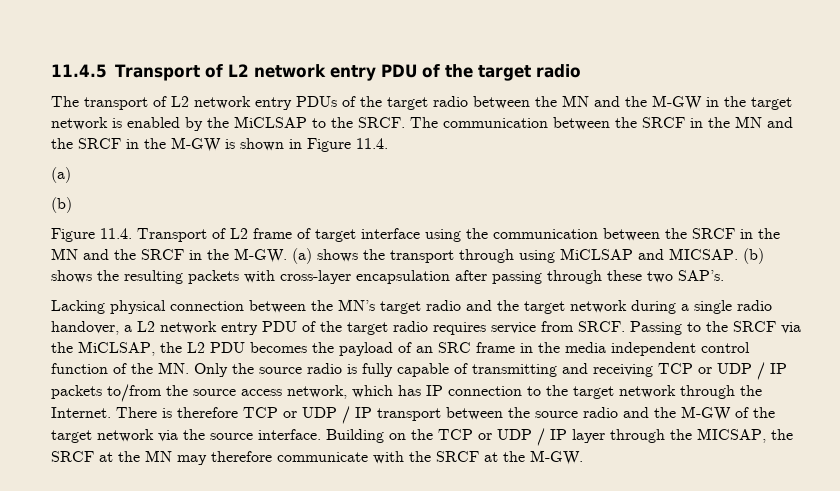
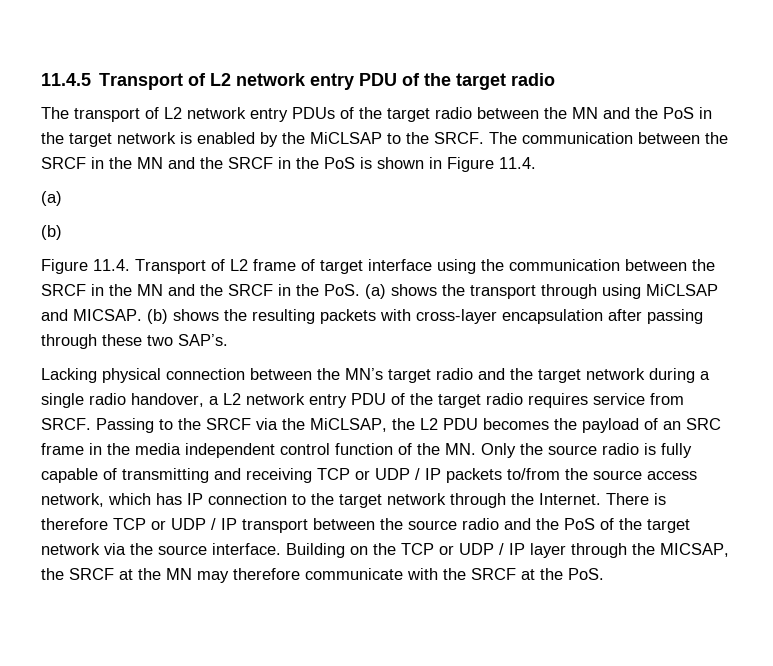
- The transport of L2 network entry PDUs of the target radio between the MN and the M-GW in the target network is enabled by the MiCLSAP to the SRCF.
+ The transport of L2 network entry PDUs of the target radio between the MN and the PoS in the target network is enabled by the MiCLSAP to the SRCF.
- The communication between the SRCF in the MN and the SRCF in the M-GW is shown in Figure 11.4.
+ The communication between the SRCF in the MN and the SRCF in the PoS is shown in Figure 11.4.
- Figure 11.4. Transport of L2 frame of target interface using the communication between the SRCF in the MN and the SRCF in the M-GW. (a) shows the transport through using MiCLSAP and MICSAP.
+ Figure 11.4. Transport of L2 frame of target interface using the communication between the SRCF in the MN and the SRCF in the PoS. (a) shows the transport through using MiCLSAP and MICSAP.
- There is therefore TCP or UDP / IP transport between the source radio and the M-GW of the target network via the source interface.
+ There is therefore TCP or UDP / IP transport between the source radio and the PoS of the target network via the source interface.
- Building on the TCP or UDP / IP layer through the MICSAP, the SRCF at the MN may therefore communicate with the SRCF at the M-GW.
+ Building on the TCP or UDP / IP layer through the MICSAP, the SRCF at the MN may therefore communicate with the SRCF at the PoS.

